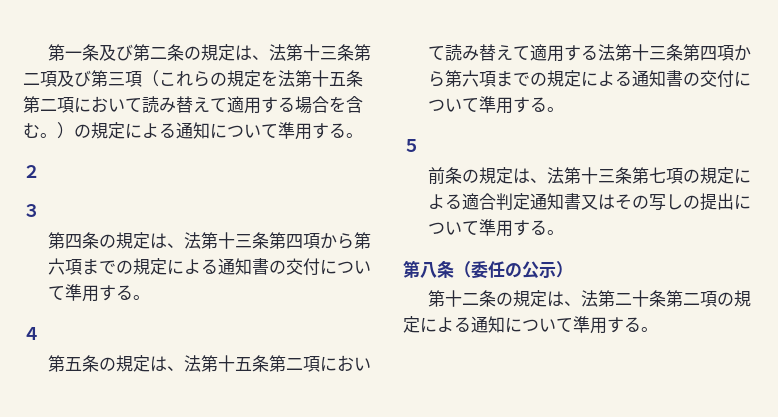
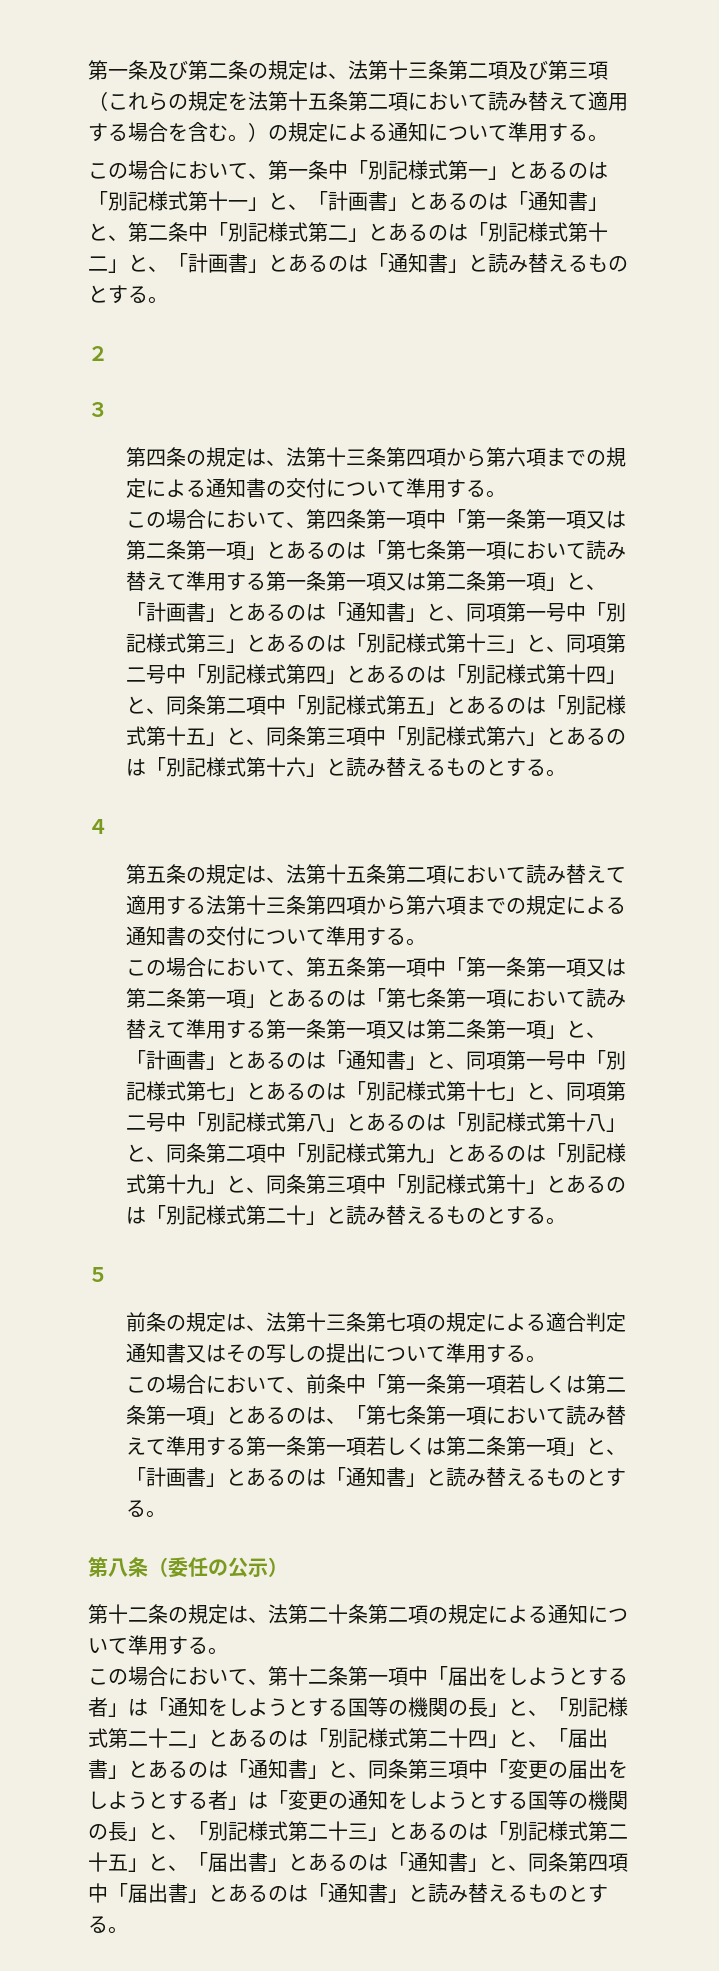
+ この場合において、第一条中「別記様式第一」とあるのは「別記様式第十一」と、「計画書」とあるのは「通知書」と、第二条中「別記様式第二」とあるのは「別記様式第十二」と、「計画書」とあるのは「通知書」と読み替えるものとする。
+ この場合において、第四条第一項中「第一条第一項又は第二条第一項」とあるのは「第七条第一項において読み替えて準用する第一条第一項又は第二条第一項」と、「計画書」とあるのは「通知書」と、同項第一号中「別記様式第三」とあるのは「別記様式第十三」と、同項第二号中「別記様式第四」とあるのは「別記様式第十四」と、同条第二項中「別記様式第五」とあるのは「別記様式第十五」と、同条第三項中「別記様式第六」とあるのは「別記様式第十六」と読み替えるものとする。
+ この場合において、第五条第一項中「第一条第一項又は第二条第一項」とあるのは「第七条第一項において読み替えて準用する第一条第一項又は第二条第一項」と、「計画書」とあるのは「通知書」と、同項第一号中「別記様式第七」とあるのは「別記様式第十七」と、同項第二号中「別記様式第八」とあるのは「別記様式第十八」と、同条第二項中「別記様式第九」とあるのは「別記様式第十九」と、同条第三項中「別記様式第十」とあるのは「別記様式第二十」と読み替えるものとする。
+ この場合において、前条中「第一条第一項若しくは第二条第一項」とあるのは、「第七条第一項において読み替えて準用する第一条第一項若しくは第二条第一項」と、「計画書」とあるのは「通知書」と読み替えるものとする。
+ この場合において、第十二条第一項中「届出をしようとする者」は「通知をしようとする国等の機関の長」と、「別記様式第二十二」とあるのは「別記様式第二十四」と、「届出書」とあるのは「通知書」と、同条第三項中「変更の届出をしようとする者」は「変更の通知をしようとする国等の機関の長」と、「別記様式第二十三」とあるのは「別記様式第二十五」と、「届出書」とあるのは「通知書」と、同条第四項中「届出書」とあるのは「通知書」と読み替えるものとする。

